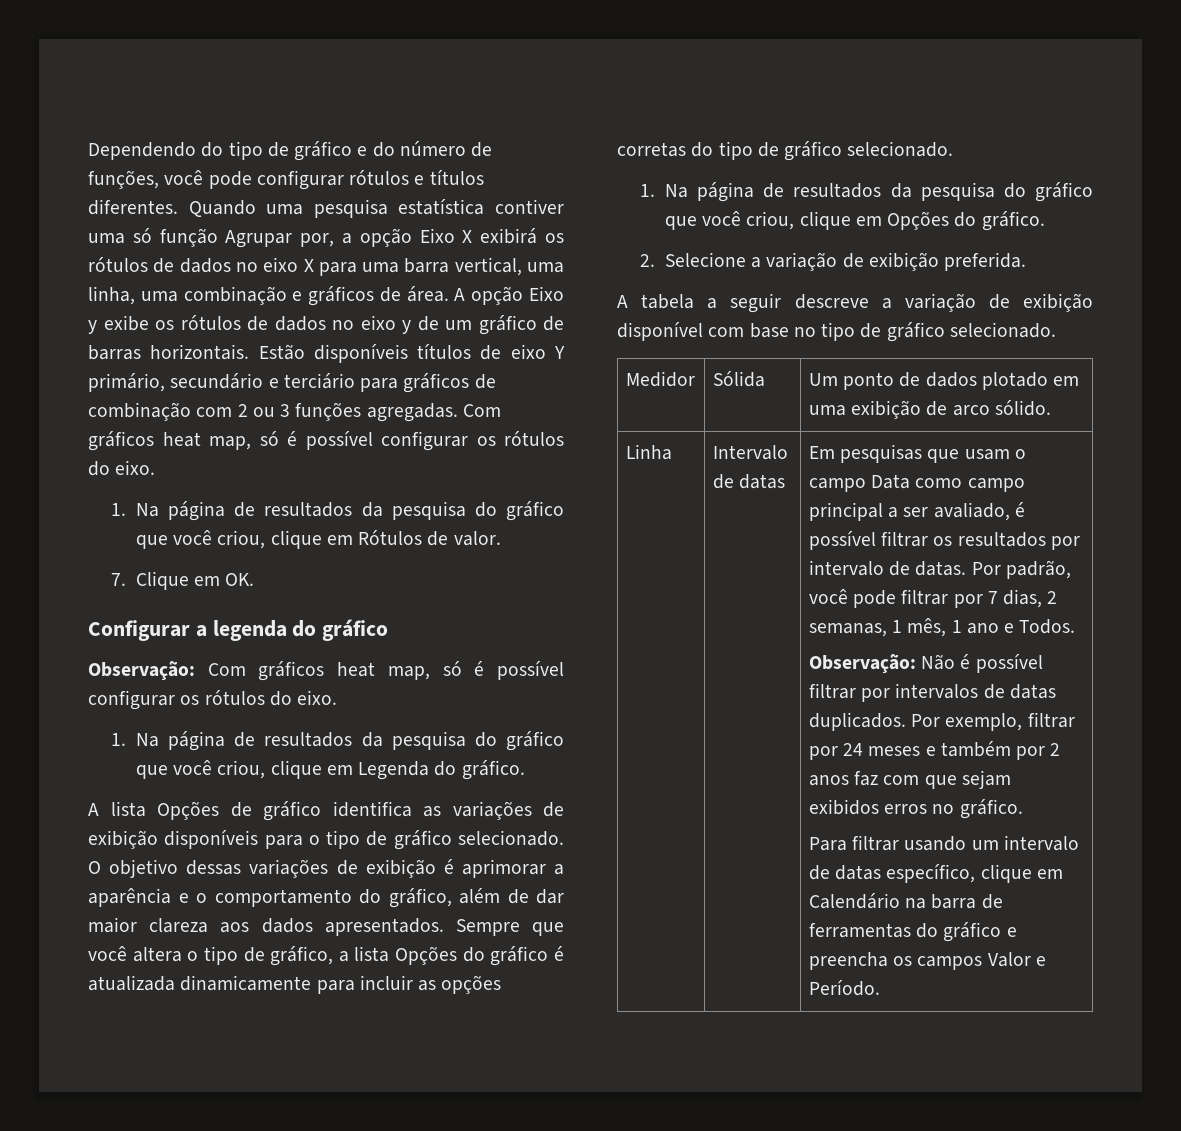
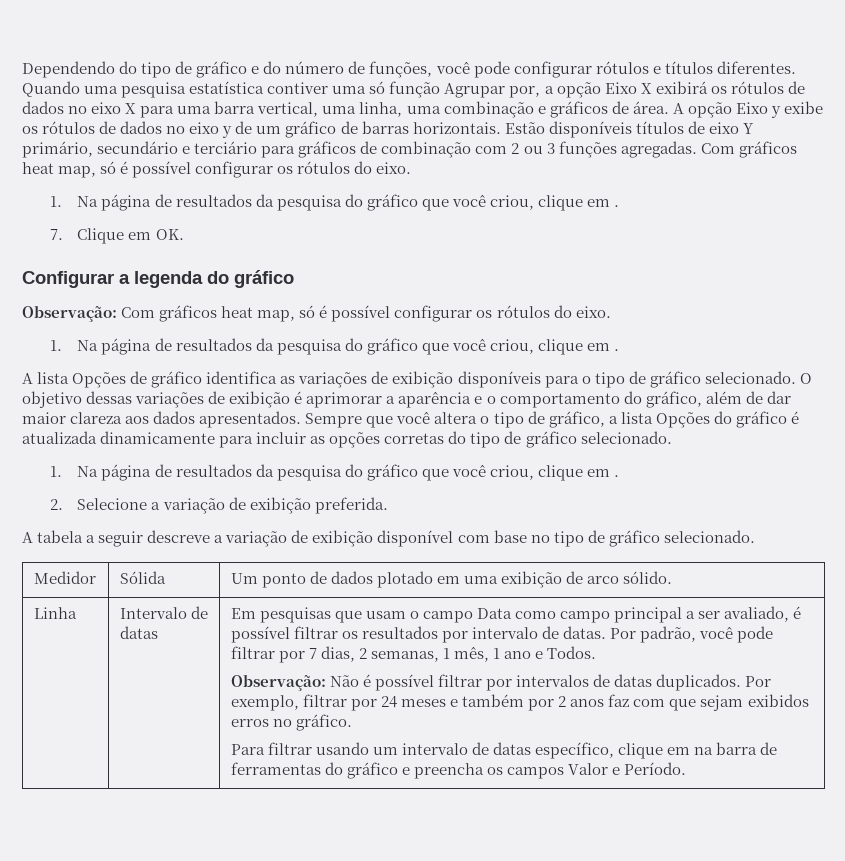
  Estão disponíveis títulos de eixo Y primário, secundário e terciário para gráficos de combinação com 2 ou 3 funções agregadas. Com gráficos heat map, só é possível configurar os rótulos do eixo.
- 1. Na página de resultados da pesquisa do gráfico que você criou, clique em Rótulos de valor.
+ 1. Na página de resultados da pesquisa do gráfico que você criou, clique em .
  Observação: Com gráficos heat map, só é possível configurar os rótulos do eixo.
- 1. Na página de resultados da pesquisa do gráfico que você criou, clique em Legenda do gráfico.
+ 1. Na página de resultados da pesquisa do gráfico que você criou, clique em .
  Sempre que você altera o tipo de gráfico, a lista Opções do gráfico é atualizada dinamicamente para incluir as opções corretas do tipo de gráfico selecionado.
- 1. Na página de resultados da pesquisa do gráfico que você criou, clique em Opções do gráfico.
+ 1. Na página de resultados da pesquisa do gráfico que você criou, clique em .
- Para filtrar usando um intervalo de datas específico, clique em Calendário na barra de ferramentas do gráfico e preencha os campos Valor e Período.
+ Para filtrar usando um intervalo de datas específico, clique em na barra de ferramentas do gráfico e preencha os campos Valor e Período.

